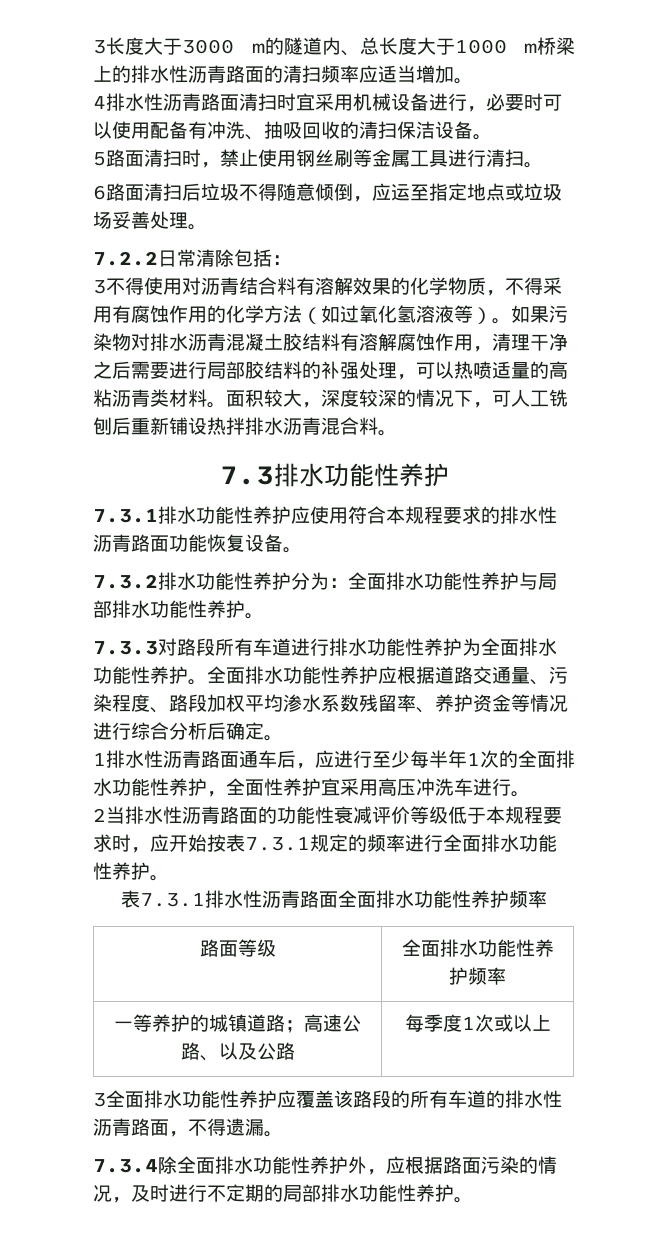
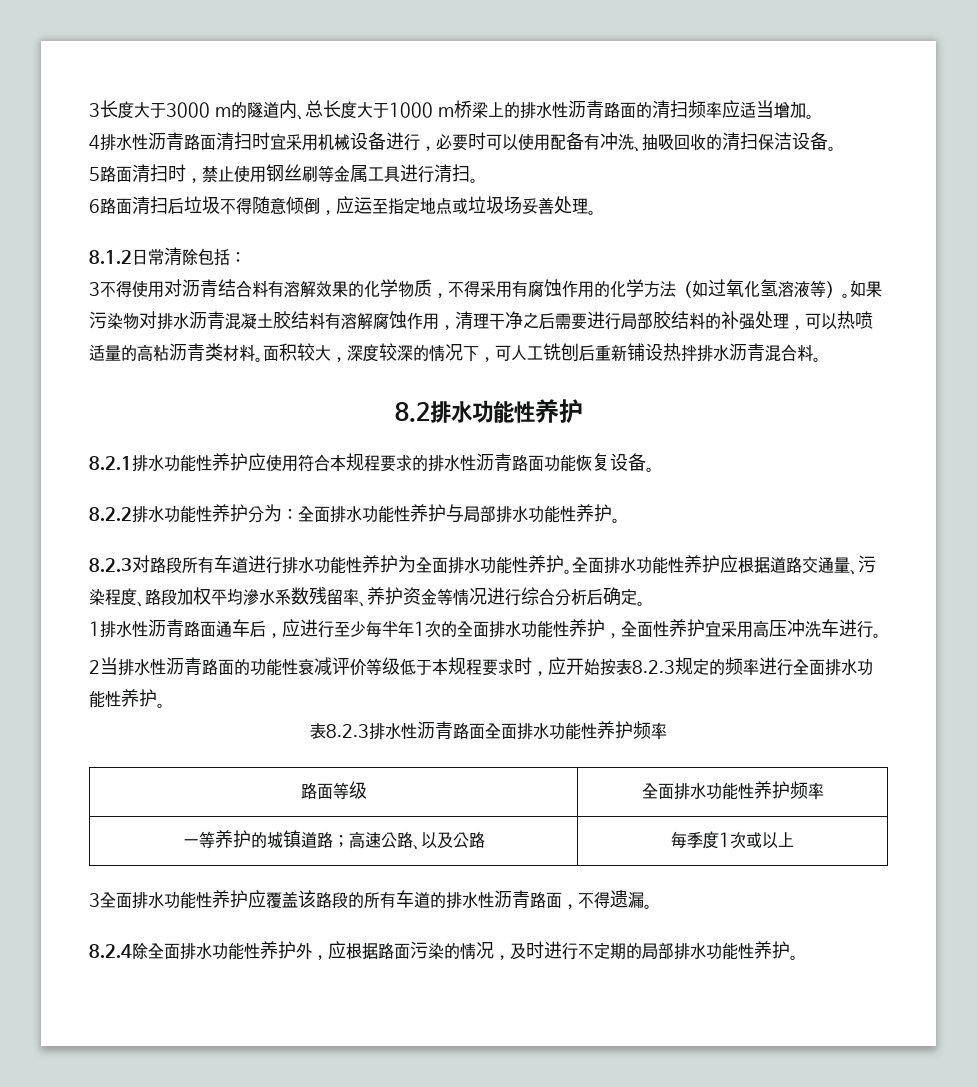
- 7.2.2日常清除包括：
+ 8.1.2日常清除包括：
- 7.3排水功能性养护
+ 8.2排水功能性养护
- 7.3.1排水功能性养护应使用符合本规程要求的排水性沥青路面功能恢复设备。
+ 8.2.1排水功能性养护应使用符合本规程要求的排水性沥青路面功能恢复设备。
- 7.3.2排水功能性养护分为：全面排水功能性养护与局部排水功能性养护。
+ 8.2.2排水功能性养护分为：全面排水功能性养护与局部排水功能性养护。
- 7.3.3对路段所有车道进行排水功能性养护为全面排水功能性养护。
+ 8.2.3对路段所有车道进行排水功能性养护为全面排水功能性养护。
- 2当排水性沥青路面的功能性衰减评价等级低于本规程要求时，应开始按表7.3.1规定的频率进行全面排水功能性养护。
+ 2当排水性沥青路面的功能性衰减评价等级低于本规程要求时，应开始按表8.2.3规定的频率进行全面排水功能性养护。
- 表7.3.1排水性沥青路面全面排水功能性养护频率
+ 表8.2.3排水性沥青路面全面排水功能性养护频率
- 7.3.4除全面排水功能性养护外，应根据路面污染的情况，及时进行不定期的局部排水功能性养护。
+ 8.2.4除全面排水功能性养护外，应根据路面污染的情况，及时进行不定期的局部排水功能性养护。

